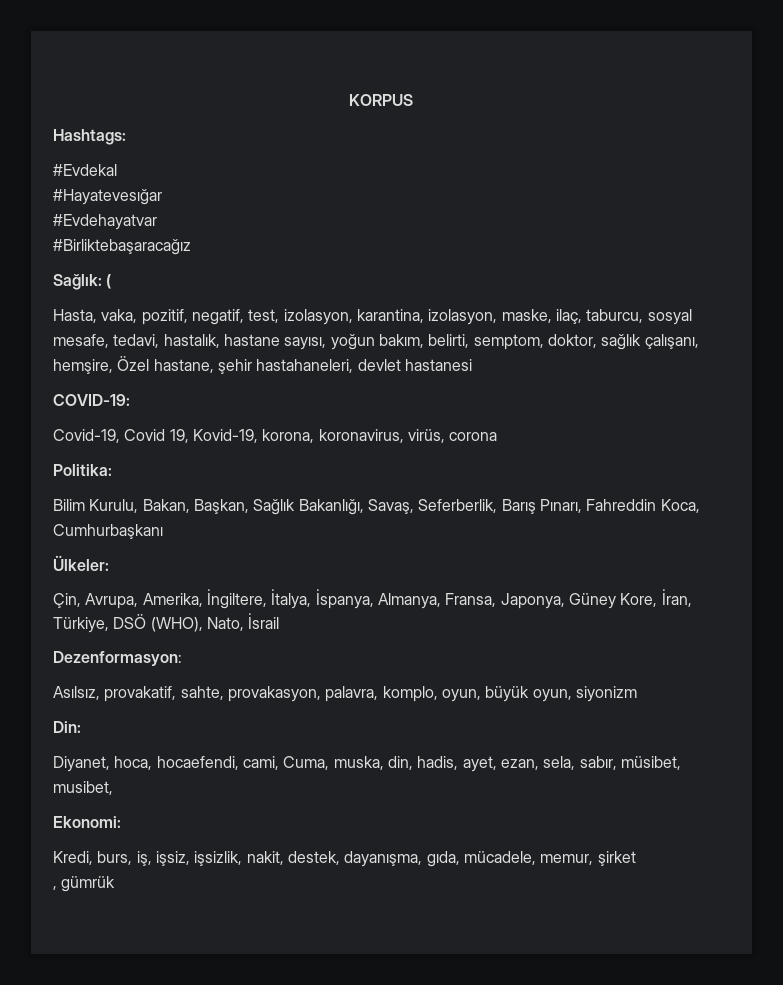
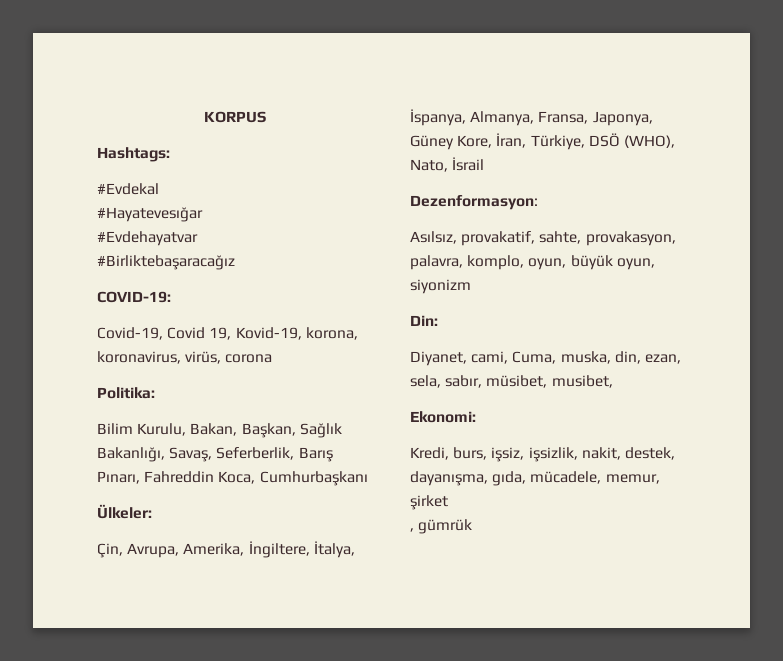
- Sağlık: (
- Hasta, vaka, pozitif, negatif, test, izolasyon, karantina, izolasyon, maske, ilaç, taburcu, sosyal mesafe, tedavi, hastalık, hastane sayısı, yoğun bakım, belirti, semptom, doktor, sağlık çalışanı, hemşire, Özel hastane, şehir hastahaneleri, devlet hastanesi
- Diyanet, hoca, hocaefendi, cami, Cuma, muska, din, hadis, ayet, ezan, sela, sabır, müsibet, musibet,
+ Diyanet, cami, Cuma, muska, din, ezan, sela, sabır, müsibet, musibet,
- Kredi, burs, iş, işsiz, işsizlik, nakit, destek, dayanışma, gıda, mücadele, memur, şirket
+ Kredi, burs, işsiz, işsizlik, nakit, destek, dayanışma, gıda, mücadele, memur, şirket

